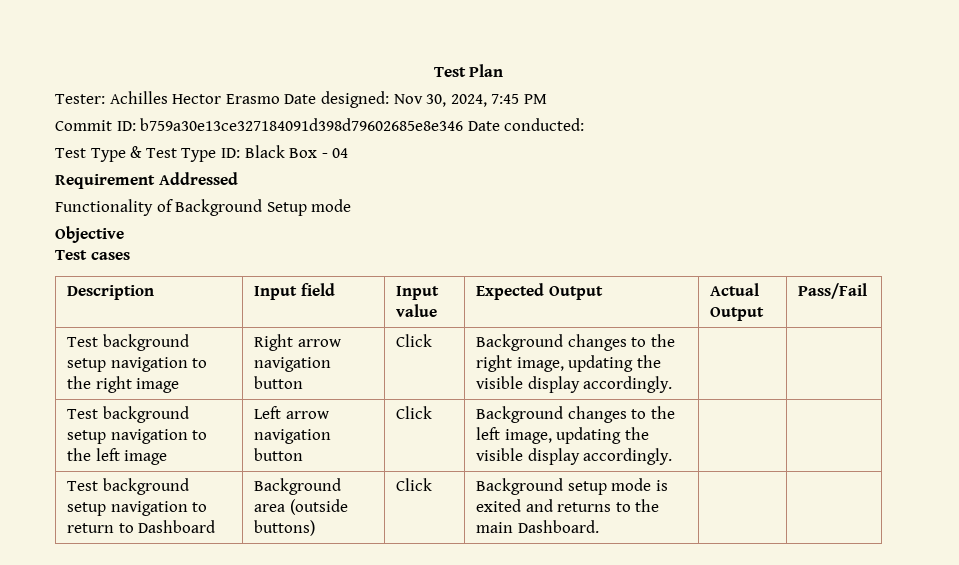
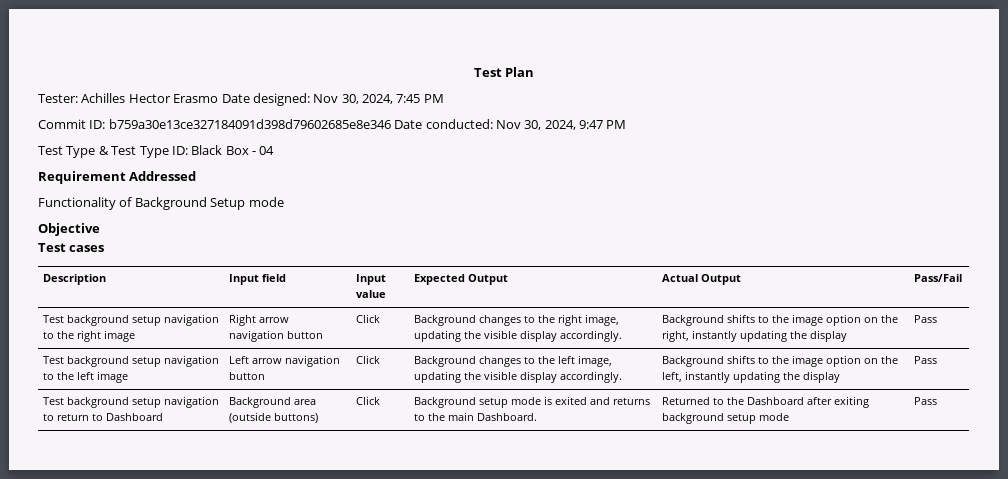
- Commit ID: b759a30e13ce327184091d398d79602685e8e346 Date conducted:
+ Commit ID: b759a30e13ce327184091d398d79602685e8e346 Date conducted: Nov 30, 2024, 9:47 PM
- Test background setup navigation to the right image | Right arrow navigation button | Click | Background changes to the right image, updating the visible display accordingly. | |
+ Test background setup navigation to the right image | Right arrow navigation button | Click | Background changes to the right image, updating the visible display accordingly. | Background shifts to the image option on the right, instantly updating the display | Pass
- Test background setup navigation to the left image | Left arrow navigation button | Click | Background changes to the left image, updating the visible display accordingly. | |
+ Test background setup navigation to the left image | Left arrow navigation button | Click | Background changes to the left image, updating the visible display accordingly. | Background shifts to the image option on the left, instantly updating the display | Pass
- Test background setup navigation to return to Dashboard | Background area (outside buttons) | Click | Background setup mode is exited and returns to the main Dashboard. | |
+ Test background setup navigation to return to Dashboard | Background area (outside buttons) | Click | Background setup mode is exited and returns to the main Dashboard. | Returned to the Dashboard after exiting background setup mode | Pass

